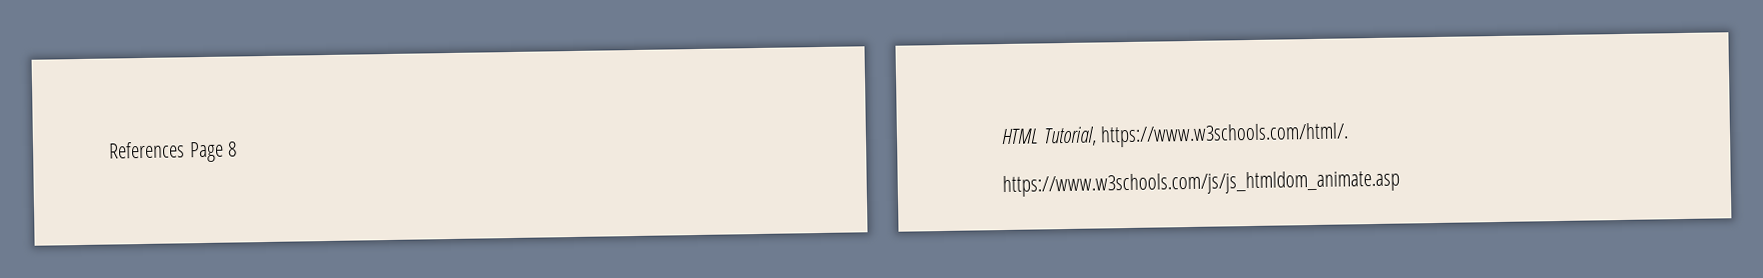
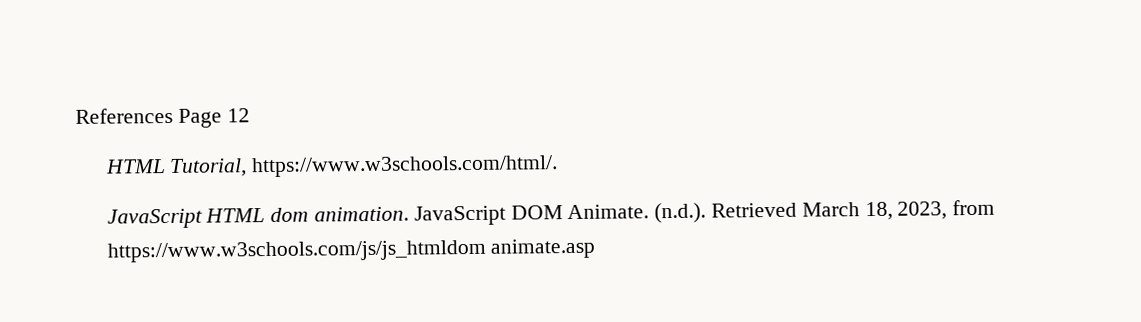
- References Page 8
+ References Page 12
- https://www.w3schools.com/js/js_htmldom_animate.asp
+ JavaScript HTML dom animation. JavaScript DOM Animate. (n.d.). Retrieved March 18, 2023, from https://www.w3schools.com/js/js_htmldom animate.asp

